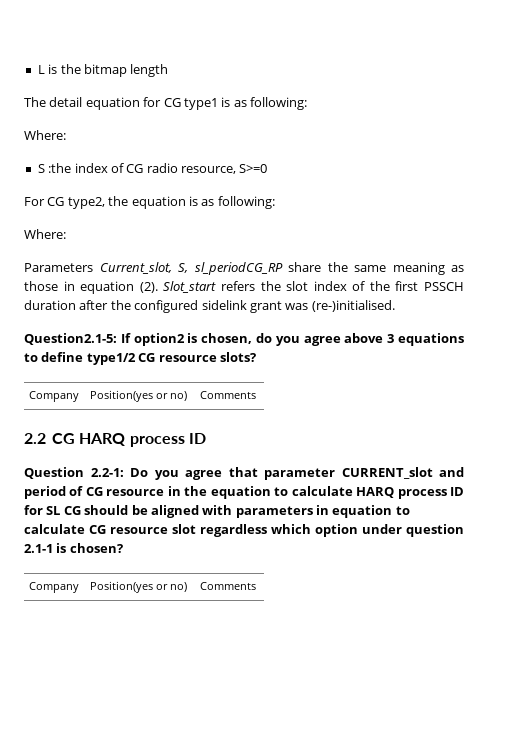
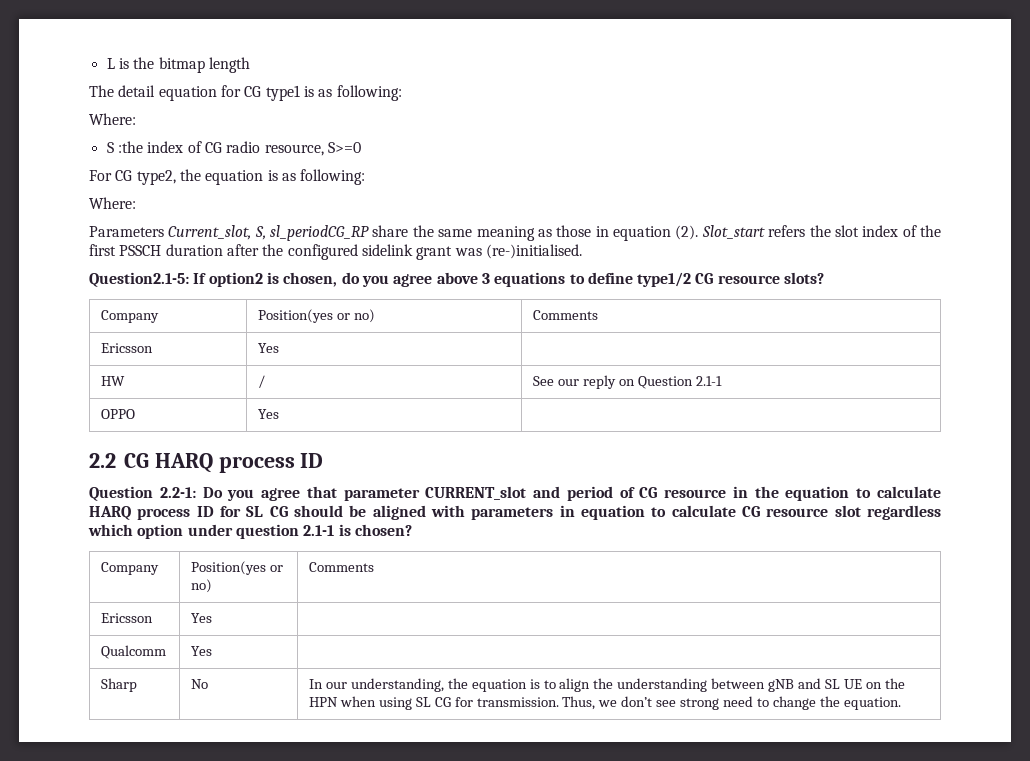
  Question2.1-5: If option2 is chosen, do you agree above 3 equations to define type1/2 CG resource slots?
  Company | Position(yes or no) | Comments
+ Ericsson | Yes |
+ HW | / | See our reply on Question 2.1-1
+ OPPO | Yes |
  Question 2.2-1: Do you agree that parameter CURRENT_slot and period of CG resource in the equation to calculate HARQ process ID for SL CG should be aligned with parameters in equation to calculate CG resource slot regardless which option under question 2.1-1 is chosen?
  Company | Position(yes or no) | Comments
+ Ericsson | Yes |
+ Qualcomm | Yes |
+ Sharp | No | In our understanding, the equation is to align the understanding between gNB and SL UE on the HPN when using SL CG for transmission. Thus, we don’t see strong need to change the equation.

